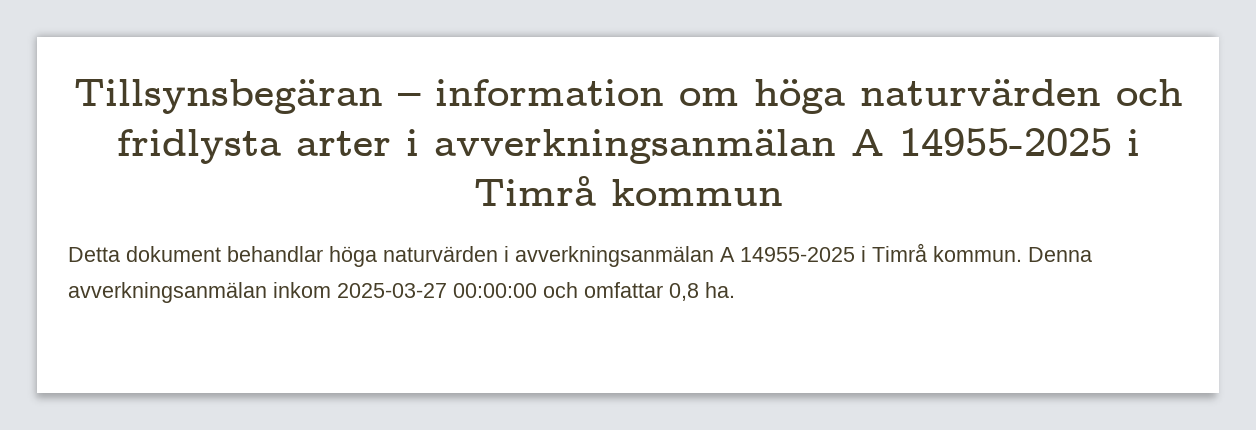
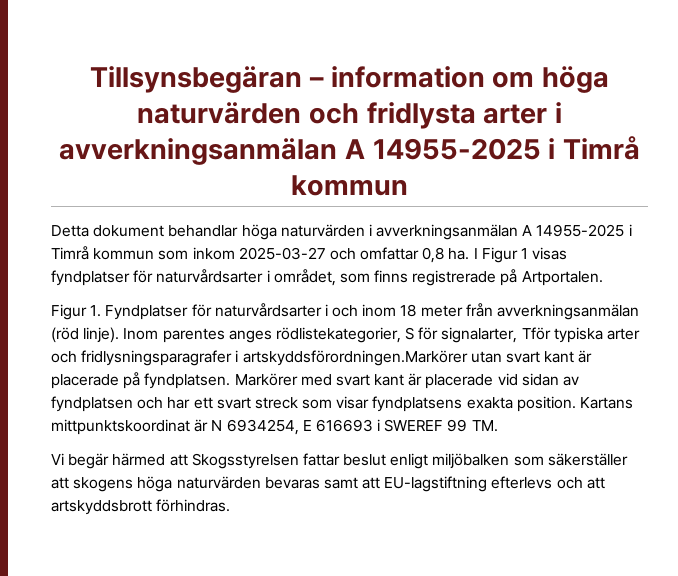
- Detta dokument behandlar höga naturvärden i avverkningsanmälan A 14955-2025 i Timrå kommun. Denna avverkningsanmälan inkom 2025-03-27 00:00:00 och omfattar 0,8 ha.
+ Detta dokument behandlar höga naturvärden i avverkningsanmälan A 14955-2025 i Timrå kommun som inkom 2025-03-27 och omfattar 0,8 ha.
+ I Figur 1 visas fyndplatser för naturvårdsarter i området, som finns registrerade på Artportalen.
+ Figur 1. Fyndplatser för naturvårdsarter i och inom 18 meter från avverkningsanmälan (röd linje). Inom parentes anges rödlistekategorier, S för signalarter, Tför typiska arter och fridlysningsparagrafer i artskyddsförordningen.Markörer utan svart kant är placerade på fyndplatsen. Markörer med svart kant är placerade vid sidan av fyndplatsen och har ett svart streck som visar fyndplatsens exakta position. Kartans mittpunktskoordinat är N 6934254, E 616693 i SWEREF 99 TM.
+ Vi begär härmed att Skogsstyrelsen fattar beslut enligt miljöbalken som säkerställer att skogens höga naturvärden bevaras samt att EU-lagstiftning efterlevs och att artskyddsbrott förhindras.

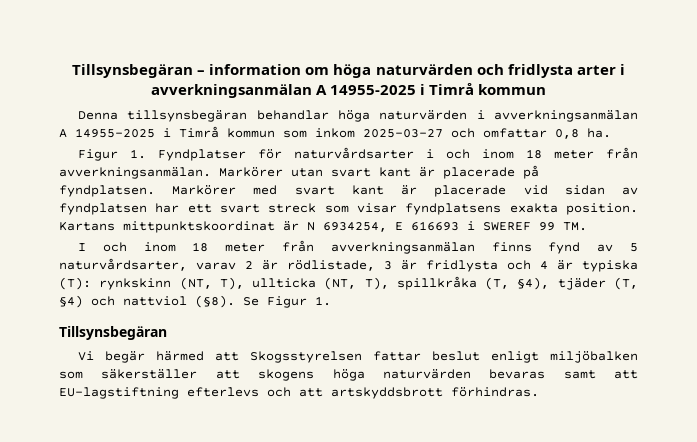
- Detta dokument behandlar höga naturvärden i avverkningsanmälan A 14955-2025 i Timrå kommun som inkom 2025-03-27 och omfattar 0,8 ha. I Figur 1 visas fyndplatser för naturvårdsarter i området, som finns registrerade på Artportalen.
+ Denna tillsynsbegäran behandlar höga naturvärden i avverkningsanmälan A 14955-2025 i Timrå kommun som inkom 2025-03-27 och omfattar 0,8 ha.
- Figur 1. Fyndplatser för naturvårdsarter i och inom 18 meter från avverkningsanmälan (röd linje). Inom parentes anges rödlistekategorier, S för signalarter, Tför typiska arter och fridlysningsparagrafer i artskyddsförordningen.Markörer utan svart kant är placerade på fyndplatsen.
+ Figur 1. Fyndplatser för naturvårdsarter i och inom 18 meter från avverkningsanmälan. Markörer utan svart kant är placerade på fyndplatsen.
- Markörer med svart kant är placerade vid sidan av fyndplatsen och har ett svart streck som visar fyndplatsens exakta position.
+ Markörer med svart kant är placerade vid sidan av fyndplatsen har ett svart streck som visar fyndplatsens exakta position.
+ I och inom 18 meter från avverkningsanmälan finns fynd av 5 naturvårdsarter, varav 2 är rödlistade, 3 är fridlysta och 4 är typiska (T): rynkskinn (NT, T), ullticka (NT, T), spillkråka (T, §4), tjäder (T, §4) och nattviol (§8). Se Figur 1.
+ Tillsynsbegäran

